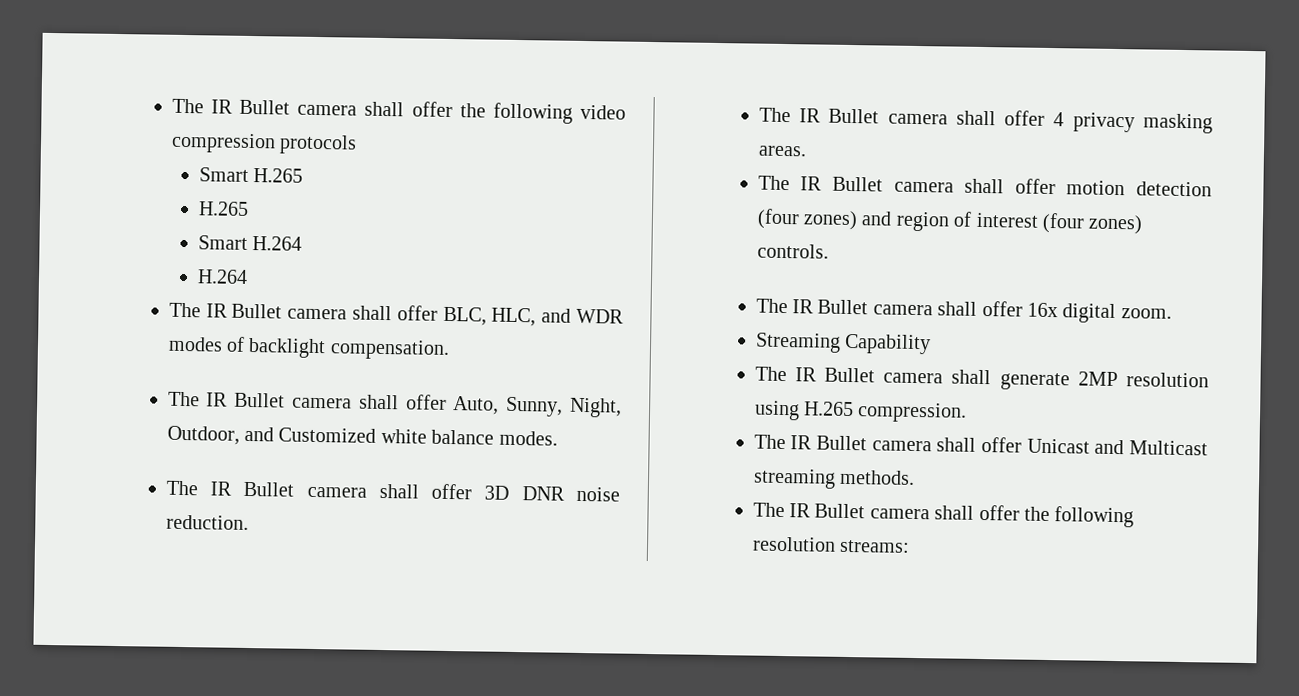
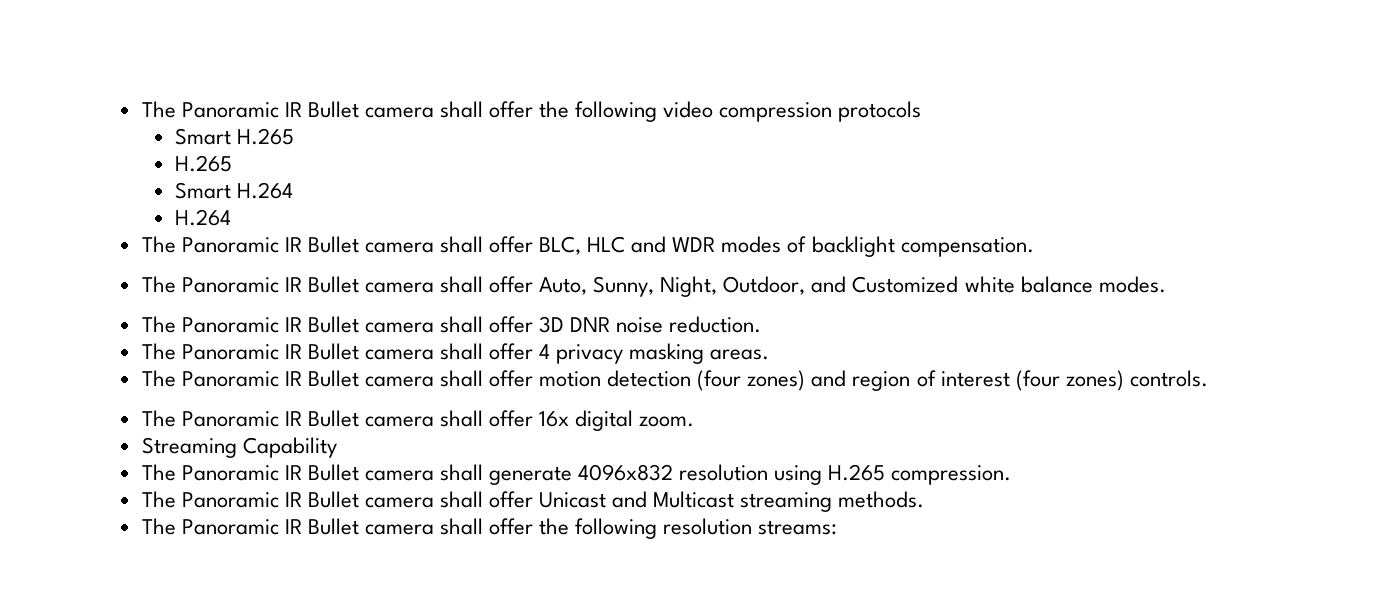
- The IR Bullet camera shall offer the following video compression protocols
+ The Panoramic IR Bullet camera shall offer the following video compression protocols
- The IR Bullet camera shall offer BLC, HLC, and WDR modes of backlight compensation.
+ The Panoramic IR Bullet camera shall offer BLC, HLC and WDR modes of backlight compensation.
- The IR Bullet camera shall offer Auto, Sunny, Night, Outdoor, and Customized white balance modes.
+ The Panoramic IR Bullet camera shall offer Auto, Sunny, Night, Outdoor, and Customized white balance modes.
- The IR Bullet camera shall offer 3D DNR noise reduction.
+ The Panoramic IR Bullet camera shall offer 3D DNR noise reduction.
- The IR Bullet camera shall offer 4 privacy masking areas.
+ The Panoramic IR Bullet camera shall offer 4 privacy masking areas.
- The IR Bullet camera shall offer motion detection (four zones) and region of interest (four zones) controls.
+ The Panoramic IR Bullet camera shall offer motion detection (four zones) and region of interest (four zones) controls.
- The IR Bullet camera shall offer 16x digital zoom.
+ The Panoramic IR Bullet camera shall offer 16x digital zoom.
- The IR Bullet camera shall generate 2MP resolution using H.265 compression.
+ The Panoramic IR Bullet camera shall generate 4096x832 resolution using H.265 compression.
- The IR Bullet camera shall offer Unicast and Multicast streaming methods.
+ The Panoramic IR Bullet camera shall offer Unicast and Multicast streaming methods.
- The IR Bullet camera shall offer the following resolution streams:
+ The Panoramic IR Bullet camera shall offer the following resolution streams:

